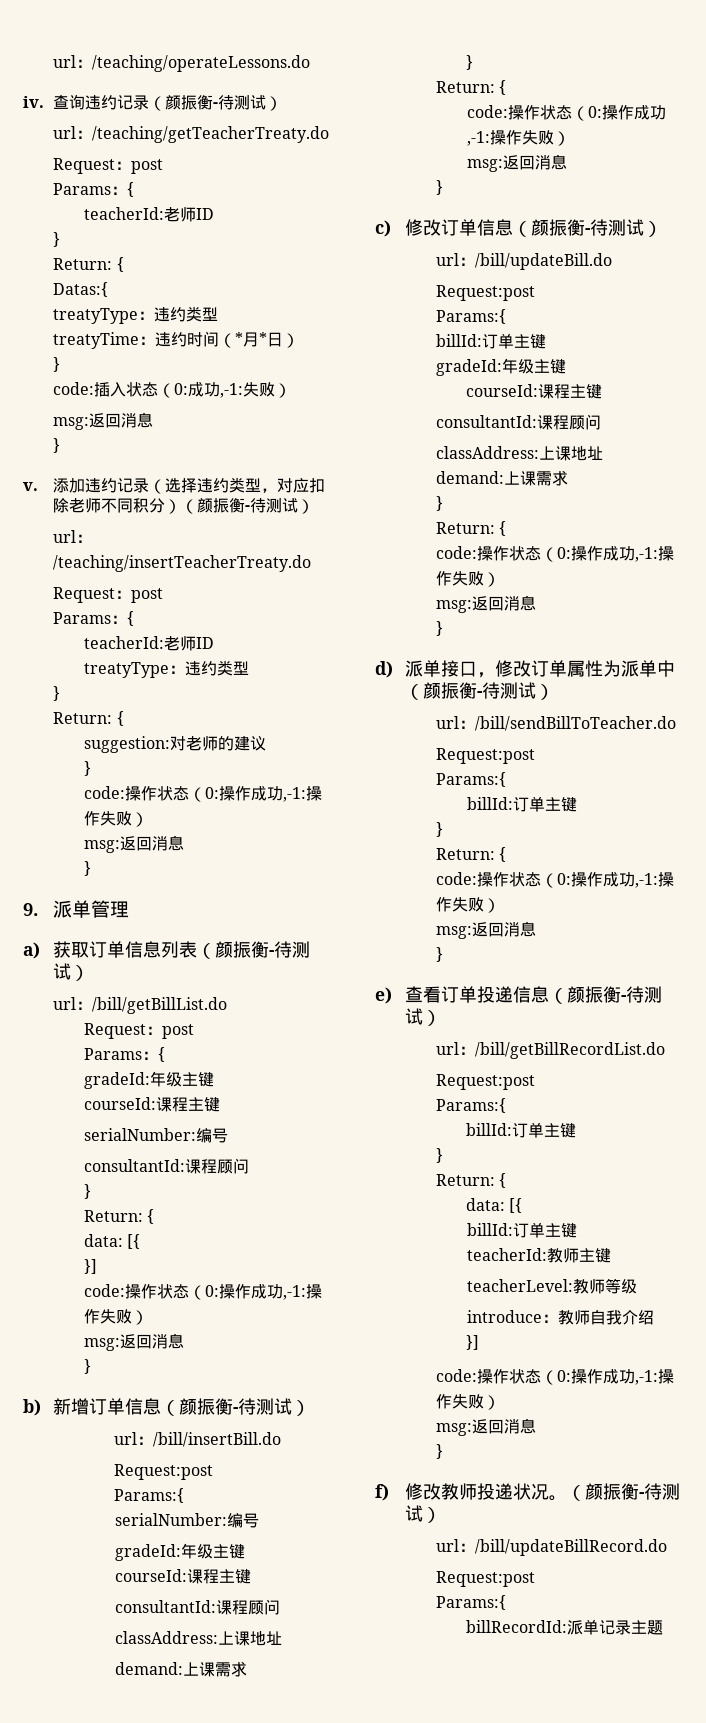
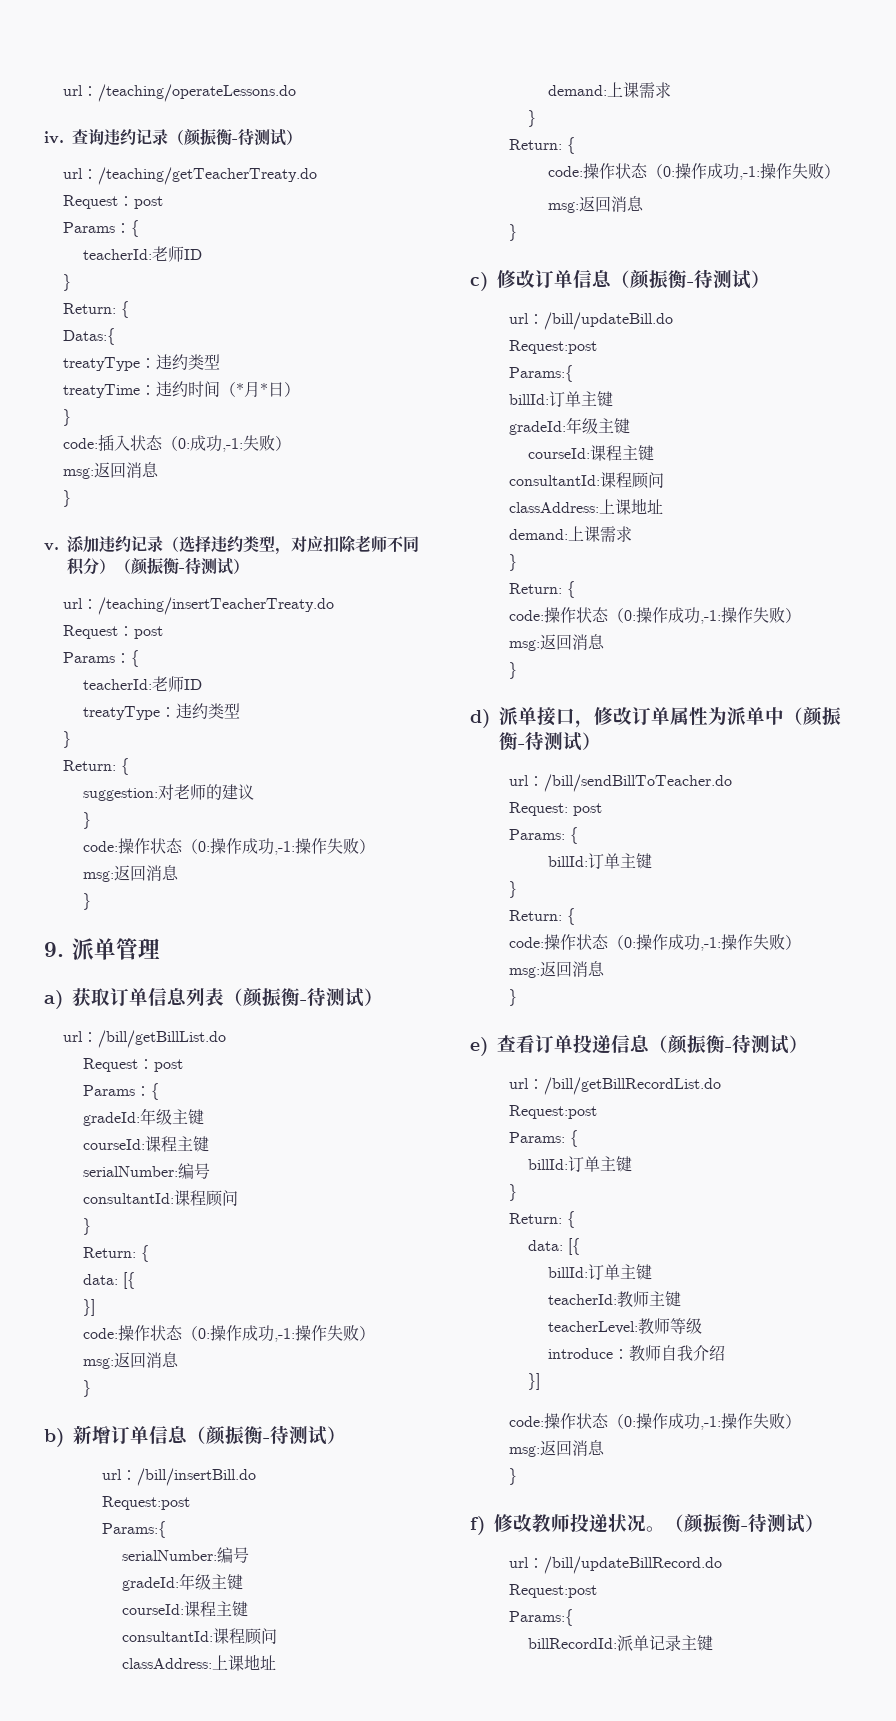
  url：/bill/sendBillToTeacher.do
- Request:post
- Params:{
+ Request: post
+ Params: {
  url：/bill/getBillRecordList.do
  Request:post
- Params:{
+ Params: {
- billRecordId:派单记录主题
+ billRecordId:派单记录主键

